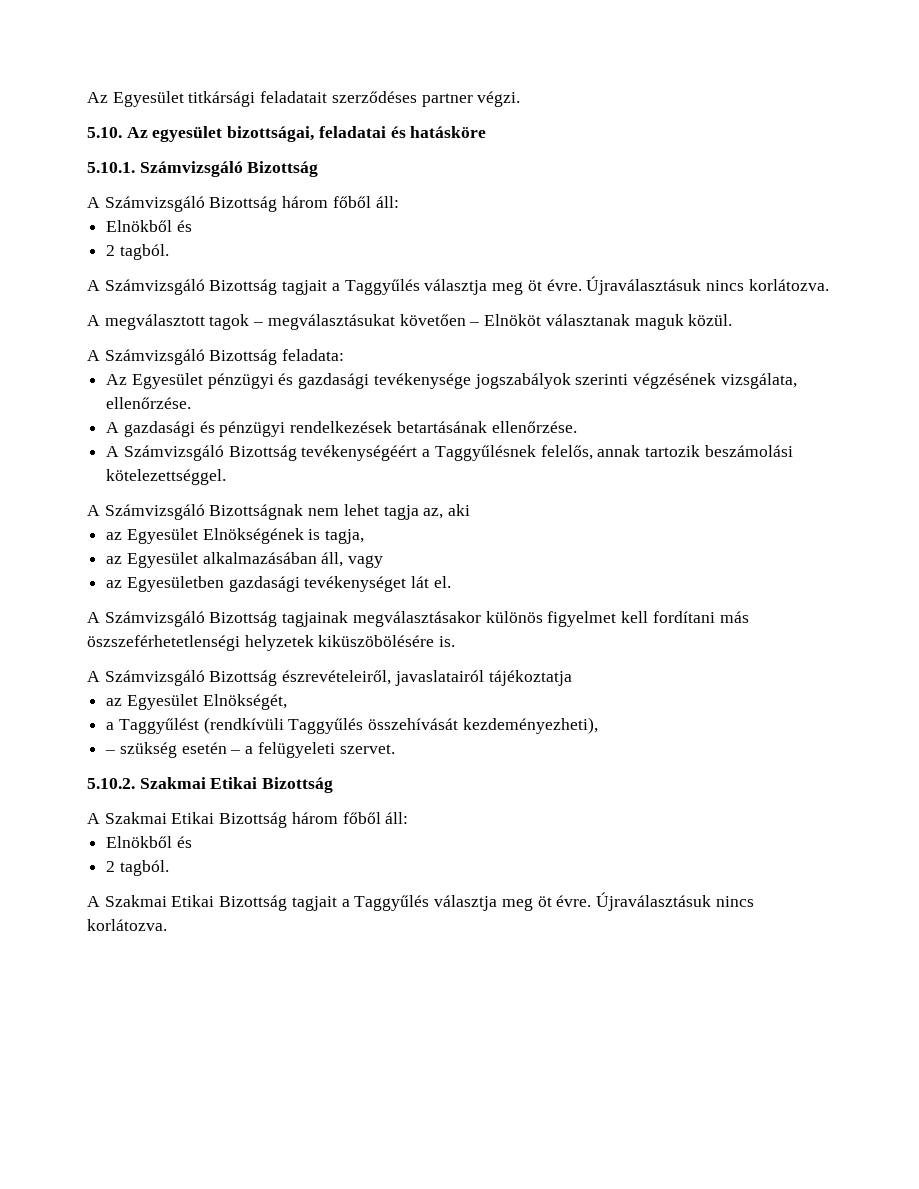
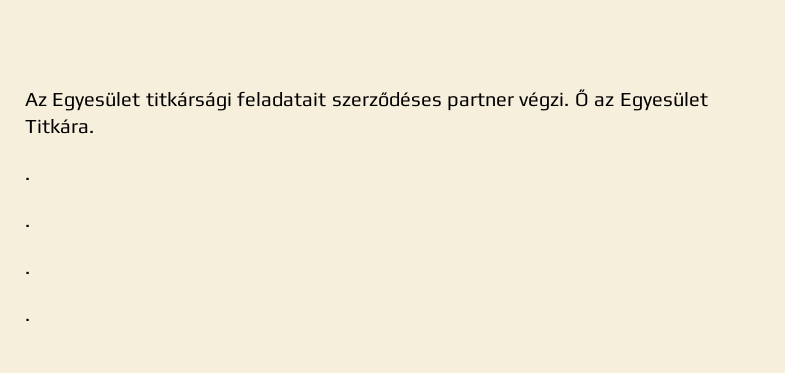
- Az Egyesület titkársági feladatait szerződéses partner végzi.
- 5.10. Az egyesület bizottságai, feladatai és hatásköre
- 5.10.1. Számvizsgáló Bizottság
- A Számvizsgáló Bizottság három főből áll:
- Elnökből és
- 2 tagból.
- A Számvizsgáló Bizottság tagjait a Taggyűlés választja meg öt évre. Újraválasztásuk nincs korlátozva.
- A megválasztott tagok – megválasztásukat követően – Elnököt választanak maguk közül.
- A Számvizsgáló Bizottság feladata:
- Az Egyesület pénzügyi és gazdasági tevékenysége jogszabályok szerinti végzésének vizsgálata, ellenőrzése.
- A gazdasági és pénzügyi rendelkezések betartásának ellenőrzése.
- A Számvizsgáló Bizottság tevékenységéért a Taggyűlésnek felelős, annak tartozik beszámolási kötelezettséggel.
- A Számvizsgáló Bizottságnak nem lehet tagja az, aki
- az Egyesület Elnökségének is tagja,
- az Egyesület alkalmazásában áll, vagy
- az Egyesületben gazdasági tevékenységet lát el.
- A Számvizsgáló Bizottság tagjainak megválasztásakor különös figyelmet kell fordítani más öszszeférhetetlenségi helyzetek kiküszöbölésére is.
- A Számvizsgáló Bizottság észrevételeiről, javaslatairól tájékoztatja
- az Egyesület Elnökségét,
- a Taggyűlést (rendkívüli Taggyűlés összehívását kezdeményezheti),
- – szükség esetén – a felügyeleti szervet.
- 5.10.2. Szakmai Etikai Bizottság
- A Szakmai Etikai Bizottság három főből áll:
- Elnökből és
- 2 tagból.
- A Szakmai Etikai Bizottság tagjait a Taggyűlés választja meg öt évre. Újraválasztásuk nincs korlátozva.
+ Az Egyesület titkársági feladatait szerződéses partner végzi. Ő az Egyesület Titkára.
+ .
+ .
+ .
+ .

